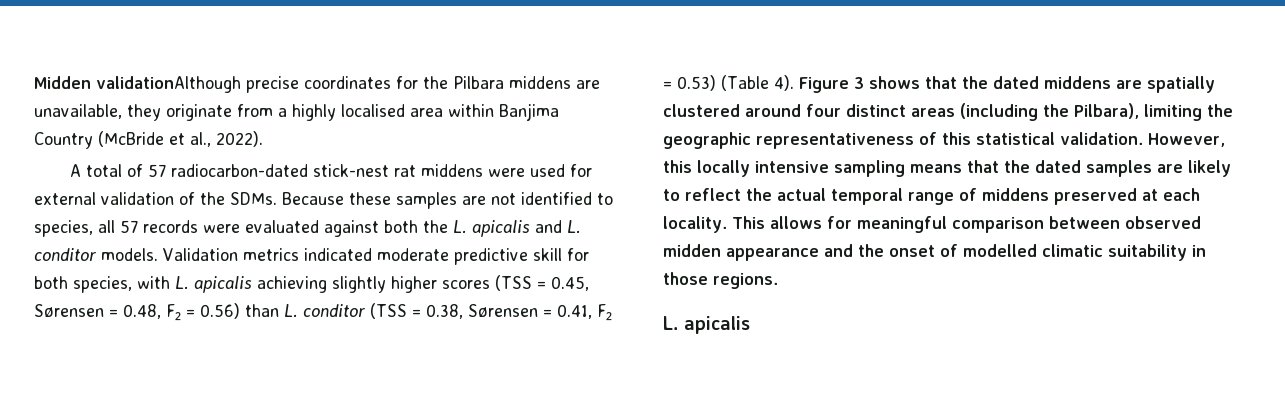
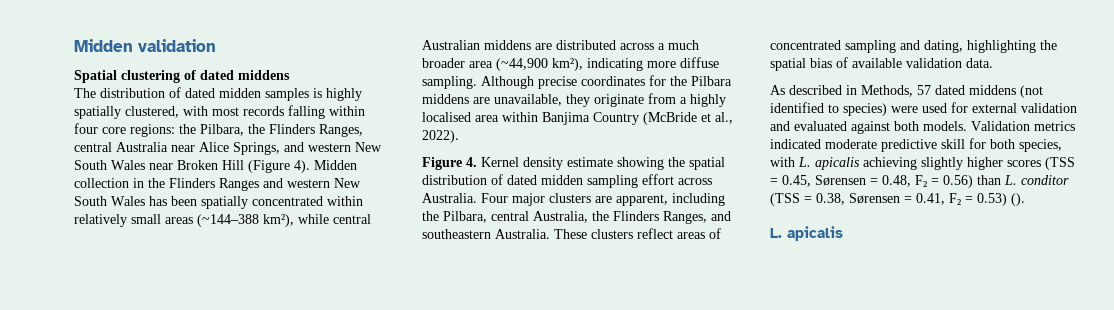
- Midden validationAlthough precise coordinates for the Pilbara middens are unavailable, they originate from a highly localised area within Banjima Country (McBride et al., 2022).
+ Midden validation
+ Spatial clustering of dated middens
+ The distribution of dated midden samples is highly spatially clustered, with most records falling within four core regions: the Pilbara, the Flinders Ranges, central Australia near Alice Springs, and western New South Wales near Broken Hill (Figure 4). Midden collection in the Flinders Ranges and western New South Wales has been spatially concentrated within relatively small areas (~144–388 km²), while central Australian middens are distributed across a much broader area (~44,900 km²), indicating more diffuse sampling. Although precise coordinates for the Pilbara middens are unavailable, they originate from a highly localised area within Banjima Country (McBride et al., 2022).
- A total of 57 radiocarbon-dated stick-nest rat middens were used for external validation of the SDMs. Because these samples are not identified to species, all 57 records were evaluated against both the L. apicalis and L. conditor models.
+ Figure 4. Kernel density estimate showing the spatial distribution of dated midden sampling effort across Australia. Four major clusters are apparent, including the Pilbara, central Australia, the Flinders Ranges, and southeastern Australia. These clusters reflect areas of concentrated sampling and dating, highlighting the spatial bias of available validation data.
+ As described in Methods, 57 dated middens (not identified to species) were used for external validation and evaluated against both models.
- Validation metrics indicated moderate predictive skill for both species, with L. apicalis achieving slightly higher scores (TSS = 0.45, Sørensen = 0.48, F₂ = 0.56) than L. conditor (TSS = 0.38, Sørensen = 0.41, F₂ = 0.53) (Table 4). Figure 3 shows that the dated middens are spatially clustered around four distinct areas (including the Pilbara), limiting the geographic representativeness of this statistical validation. However, this locally intensive sampling means that the dated samples are likely to reflect the actual temporal range of middens preserved at each locality. This allows for meaningful comparison between observed midden appearance and the onset of modelled climatic suitability in those regions.
+ Validation metrics indicated moderate predictive skill for both species, with L. apicalis achieving slightly higher scores (TSS = 0.45, Sørensen = 0.48, F₂ = 0.56) than L. conditor (TSS = 0.38, Sørensen = 0.41, F₂ = 0.53) ().

